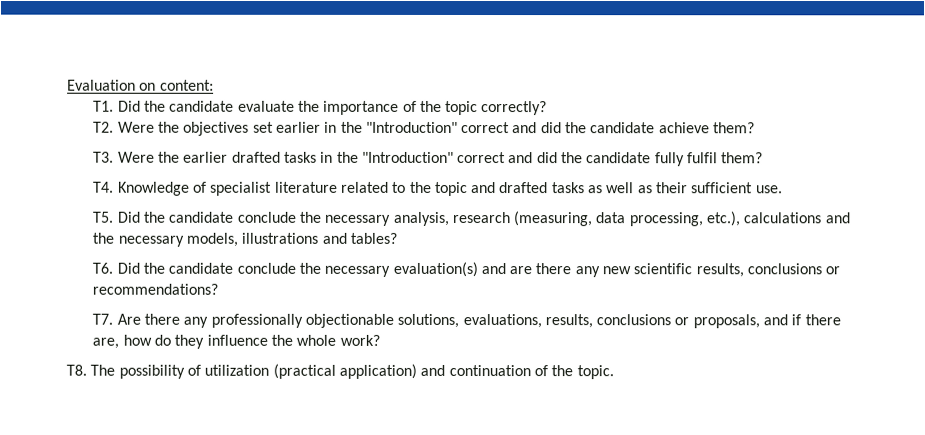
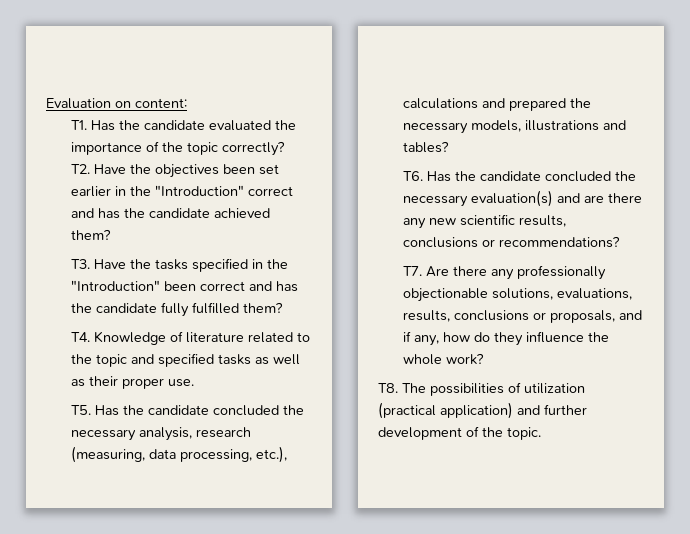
- T1. Did the candidate evaluate the importance of the topic correctly?
+ T1. Has the candidate evaluated the importance of the topic correctly?
- T2. Were the objectives set earlier in the "Introduction" correct and did the candidate achieve them?
+ T2. Have the objectives been set earlier in the "Introduction" correct and has the candidate achieved them?
- T3. Were the earlier drafted tasks in the "Introduction" correct and did the candidate fully fulfil them?
+ T3. Have the tasks specified in the "Introduction" been correct and has the candidate fully fulfilled them?
- T4. Knowledge of specialist literature related to the topic and drafted tasks as well as their sufficient use.
+ T4. Knowledge of literature related to the topic and specified tasks as well as their proper use.
- T5. Did the candidate conclude the necessary analysis, research (measuring, data processing, etc.), calculations and the necessary models, illustrations and tables?
+ T5. Has the candidate concluded the necessary analysis, research (measuring, data processing, etc.), calculations and prepared the necessary models, illustrations and tables?
- T6. Did the candidate conclude the necessary evaluation(s) and are there any new scientific results, conclusions or recommendations?
+ T6. Has the candidate concluded the necessary evaluation(s) and are there any new scientific results, conclusions or recommendations?
- T7. Are there any professionally objectionable solutions, evaluations, results, conclusions or proposals, and if there are, how do they influence the whole work?
+ T7. Are there any professionally objectionable solutions, evaluations, results, conclusions or proposals, and if any, how do they influence the whole work?
- T8. The possibility of utilization (practical application) and continuation of the topic.
+ T8. The possibilities of utilization (practical application) and further development of the topic.

